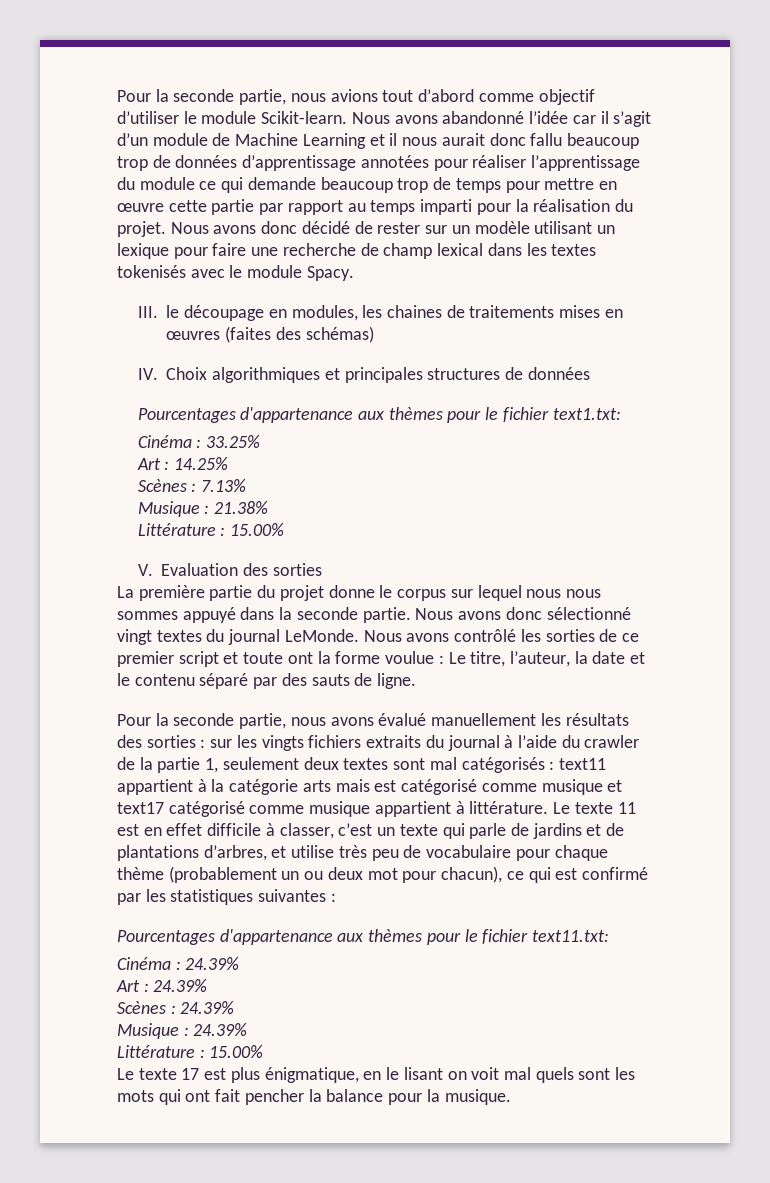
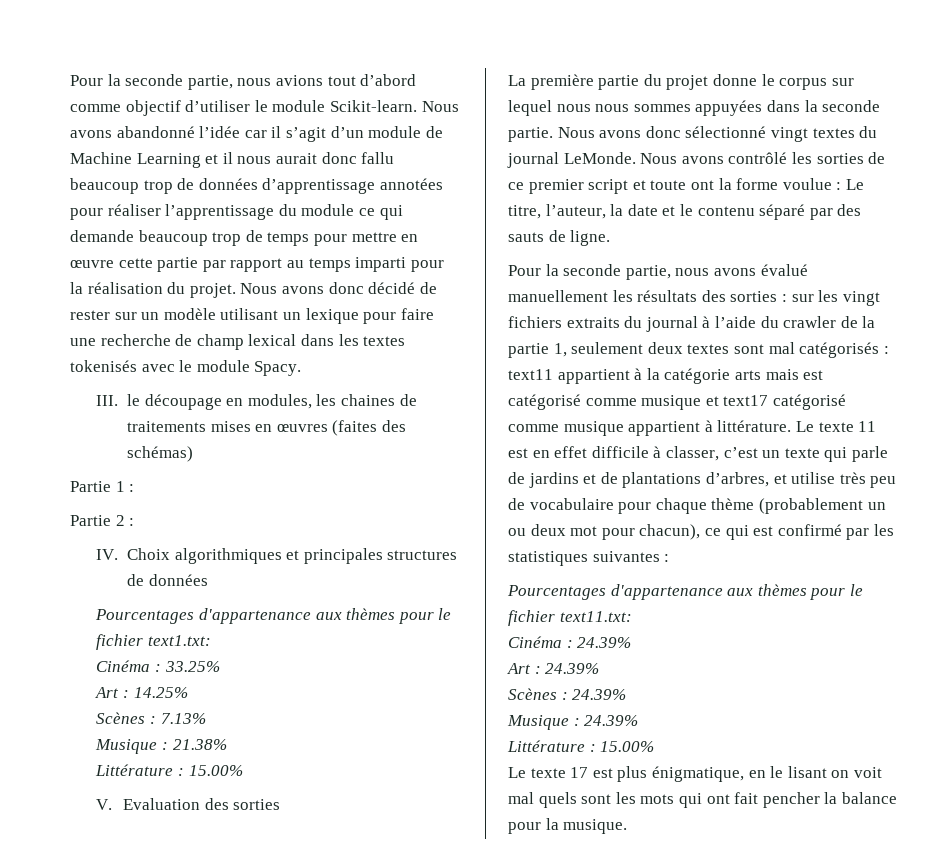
+ Partie 1 :
+ Partie 2 :
- La première partie du projet donne le corpus sur lequel nous nous sommes appuyé dans la seconde partie.
+ La première partie du projet donne le corpus sur lequel nous nous sommes appuyées dans la seconde partie.
- Pour la seconde partie, nous avons évalué manuellement les résultats des sorties : sur les vingts fichiers extraits du journal à l’aide du crawler de la partie 1, seulement deux textes sont mal catégorisés : text11 appartient à la catégorie arts mais est catégorisé comme musique et text17 catégorisé comme musique appartient à littérature.
+ Pour la seconde partie, nous avons évalué manuellement les résultats des sorties : sur les vingt fichiers extraits du journal à l’aide du crawler de la partie 1, seulement deux textes sont mal catégorisés : text11 appartient à la catégorie arts mais est catégorisé comme musique et text17 catégorisé comme musique appartient à littérature.

